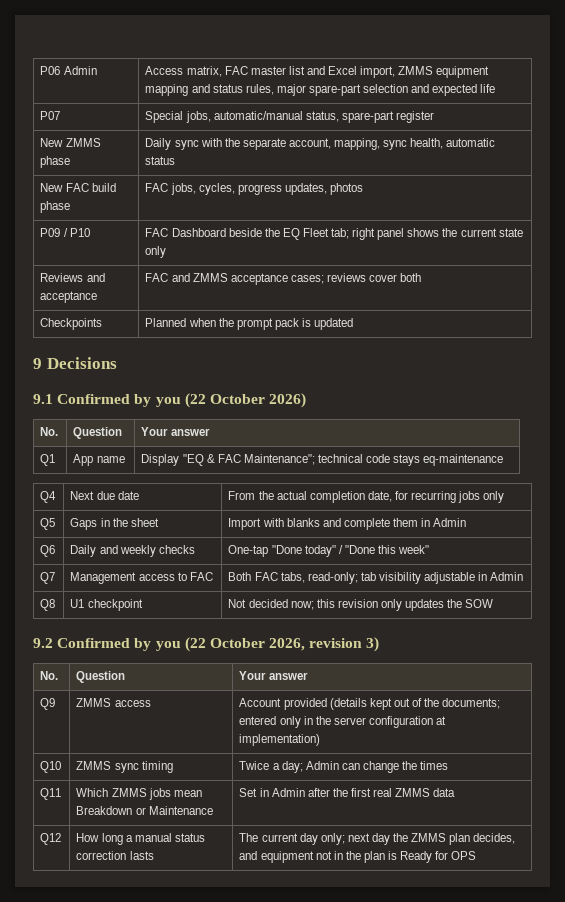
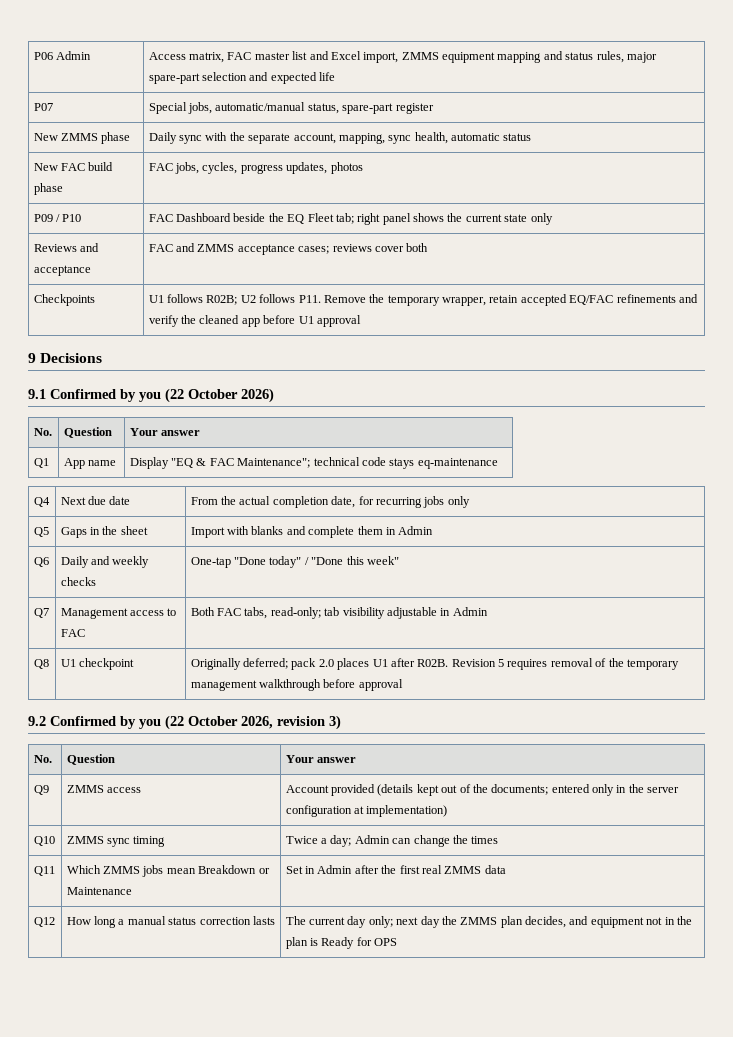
- Checkpoints | Planned when the prompt pack is updated
+ Checkpoints | U1 follows R02B; U2 follows P11. Remove the temporary wrapper, retain accepted EQ/FAC refinements and verify the cleaned app before U1 approval
- Q8 | U1 checkpoint | Not decided now; this revision only updates the SOW
+ Q8 | U1 checkpoint | Originally deferred; pack 2.0 places U1 after R02B. Revision 5 requires removal of the temporary management walkthrough before approval

